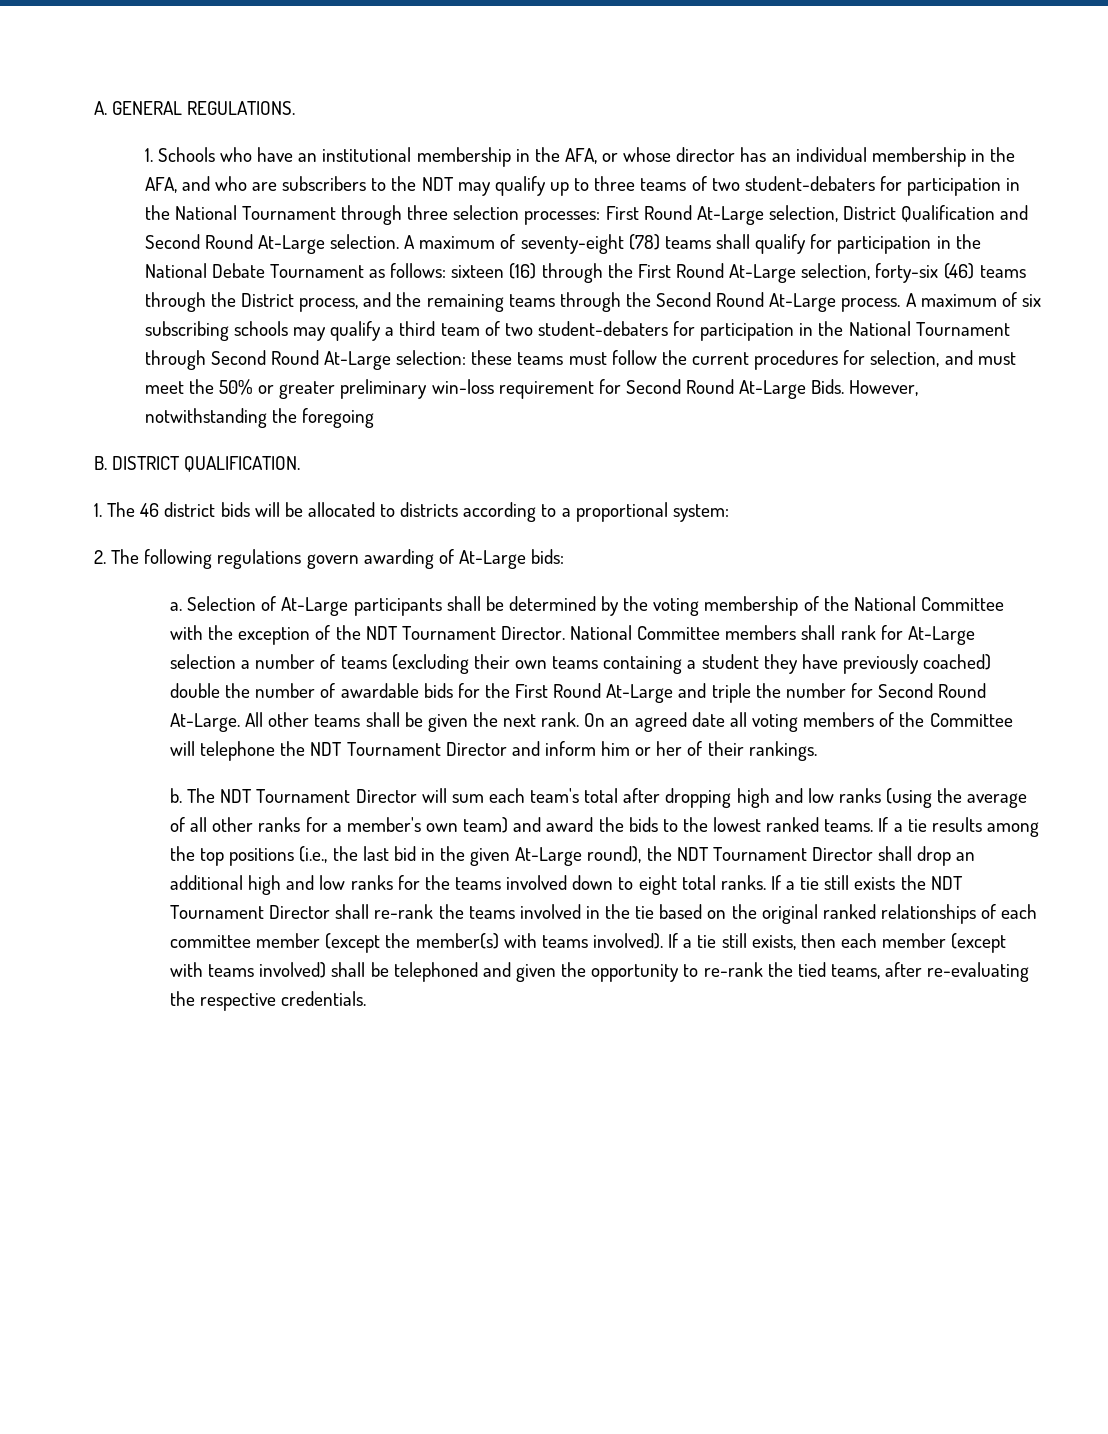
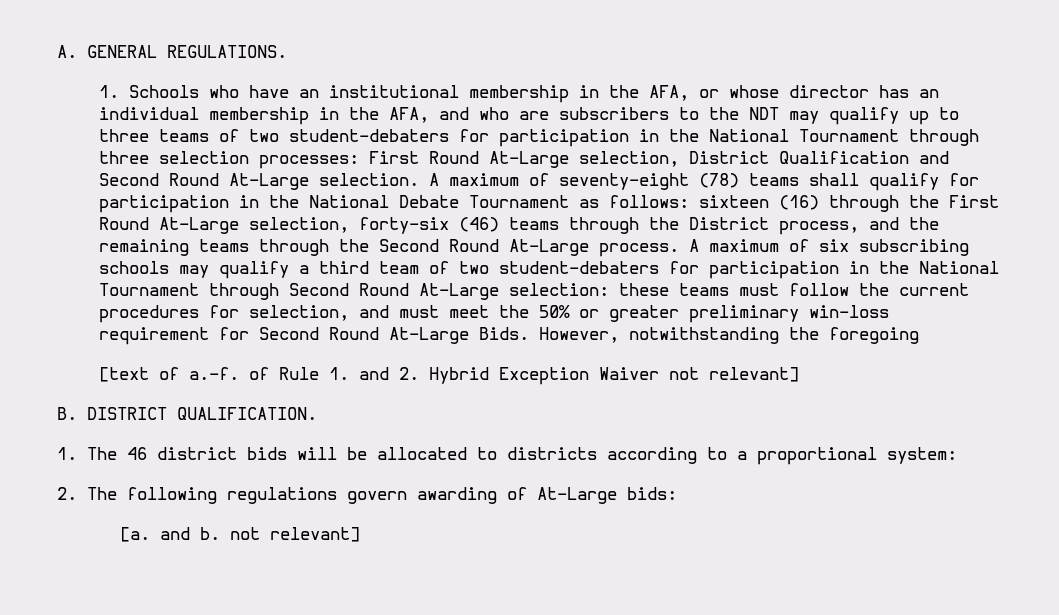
+ [text of a.-f. of Rule 1. and 2. Hybrid Exception Waiver not relevant]
- a. Selection of At-Large participants shall be determined by the voting membership of the National Committee with the exception of the NDT Tournament Director. National Committee members shall rank for At-Large selection a number of teams (excluding their own teams containing a student they have previously coached) double the number of awardable bids for the First Round At-Large and triple the number for Second Round At-Large. All other teams shall be given the next rank. On an agreed date all voting members of the Committee will telephone the NDT Tournament Director and inform him or her of their rankings.
- b. The NDT Tournament Director will sum each team's total after dropping high and low ranks (using the average of all other ranks for a member's own team) and award the bids to the lowest ranked teams. If a tie results among the top positions (i.e., the last bid in the given At-Large round), the NDT Tournament Director shall drop an additional high and low ranks for the teams involved down to eight total ranks. If a tie still exists the NDT Tournament Director shall re-rank the teams involved in the tie based on the original ranked relationships of each committee member (except the member(s) with teams involved). If a tie still exists, then each member (except with teams involved) shall be telephoned and given the opportunity to re-rank the tied teams, after re-evaluating the respective credentials.
+ [a. and b. not relevant]

